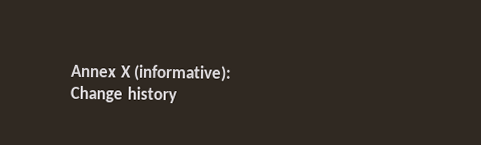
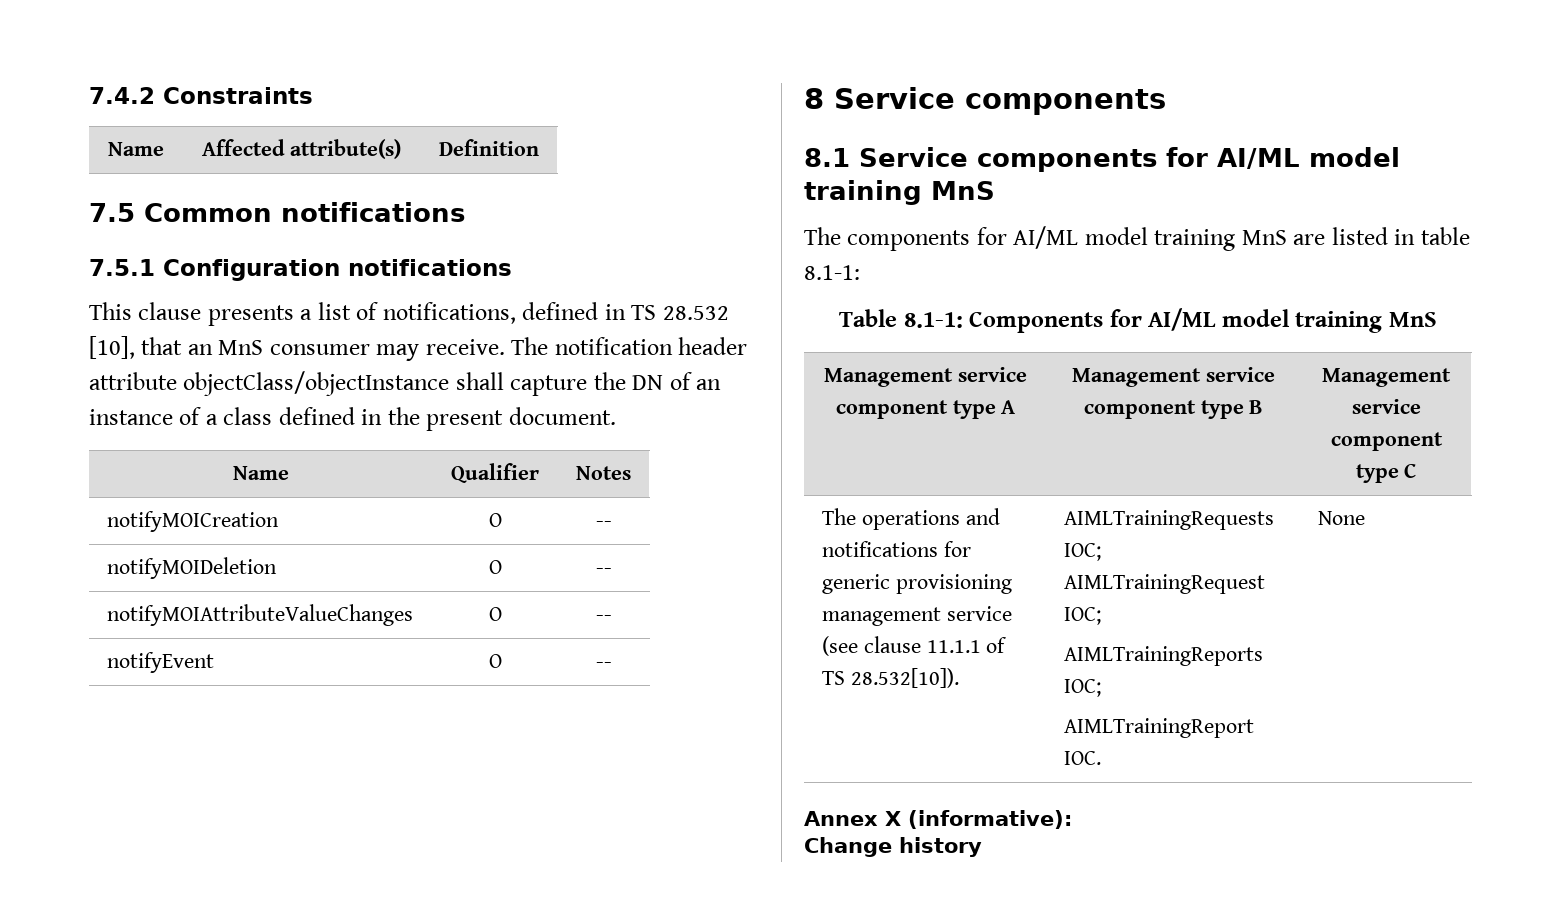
+ 7.4.2 Constraints
+ Name | Affected attribute(s) | Definition
+ 7.5 Common notifications
+ 7.5.1 Configuration notifications
+ This clause presents a list of notifications, defined in TS 28.532 [10], that an MnS consumer may receive. The notification header attribute objectClass/objectInstance shall capture the DN of an instance of a class defined in the present document.
+ Name | Qualifier | Notes
+ notifyMOICreation | O | --
+ notifyMOIDeletion | O | --
+ notifyMOIAttributeValueChanges | O | --
+ notifyEvent | O | --
+ 8 Service components
+ 8.1 Service components for AI/ML model training MnS
+ The components for AI/ML model training MnS are listed in table 8.1-1:
+ Table 8.1-1: Components for AI/ML model training MnS
+ Management service component type A | Management service component type B | Management service component type C
+ The operations and notifications for generic provisioning management service (see clause 11.1.1 of TS 28.532[10]). | AIMLTrainingRequests IOC; AIMLTrainingRequest IOC;
+ AIMLTrainingReports IOC;
+ AIMLTrainingReport IOC. | None

